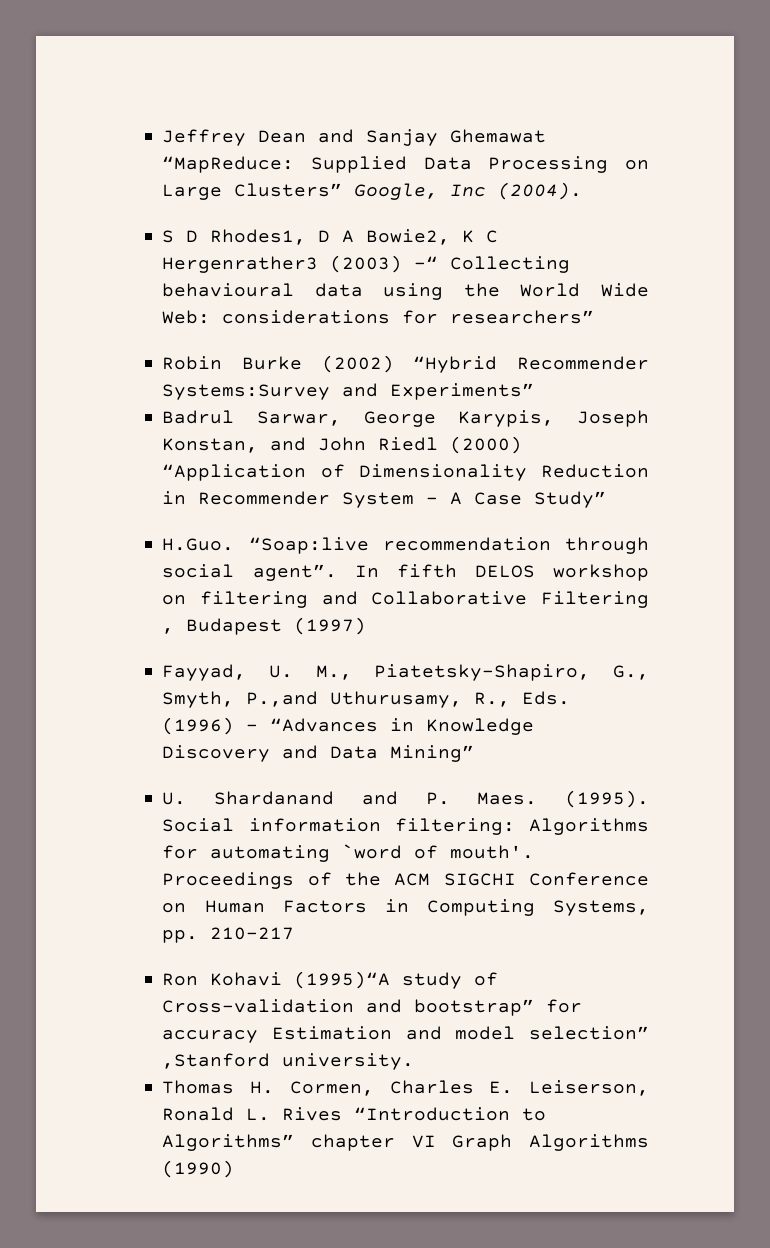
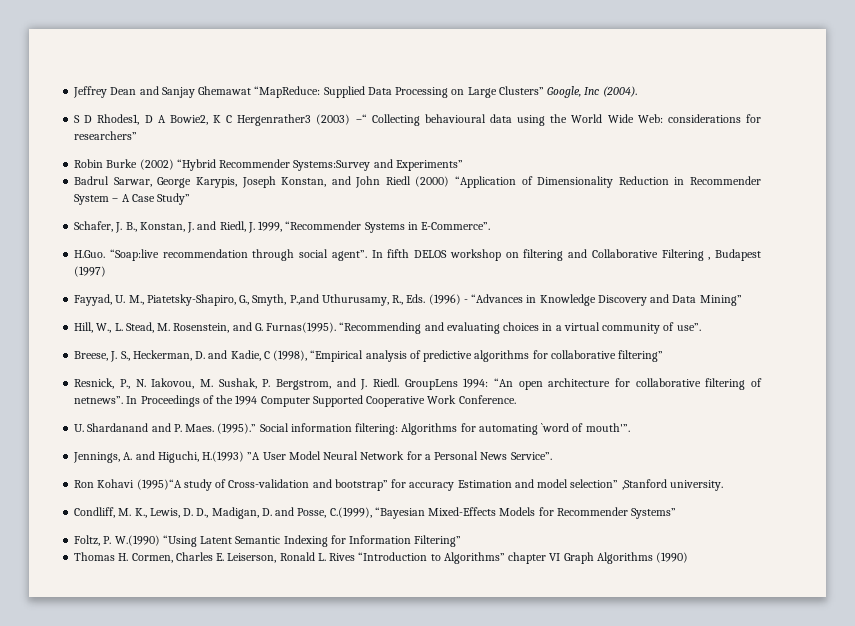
+ Schafer, J. B., Konstan, J. and Riedl, J. 1999, “Recommender Systems in E-Commerce”.
+ Hill, W., L. Stead, M. Rosenstein, and G. Furnas(1995). “Recommending and evaluating choices in a virtual community of use”.
+ Breese, J. S., Heckerman, D. and Kadie, C (1998), “Empirical analysis of predictive algorithms for collaborative filtering”
+ Resnick, P., N. Iakovou, M. Sushak, P. Bergstrom, and J. Riedl. GroupLens 1994: “An open architecture for collaborative filtering of netnews”. In Proceedings of the 1994 Computer Supported Cooperative Work Conference.
- (1995).
+ (1995).”
- Social information filtering: Algorithms for automating `word of mouth'. Proceedings of the ACM SIGCHI Conference on Human Factors in Computing Systems, pp. 210-217
+ Social information filtering: Algorithms for automating `word of mouth'”.
+ Jennings, A. and Higuchi, H.(1993) ”A User Model Neural Network for a Personal News Service”.
+ Condliff, M. K., Lewis, D. D., Madigan, D. and Posse, C.(1999), “Bayesian Mixed-Effects Models for Recommender Systems”
+ Foltz, P. W.(1990) “Using Latent Semantic Indexing for Information Filtering”

